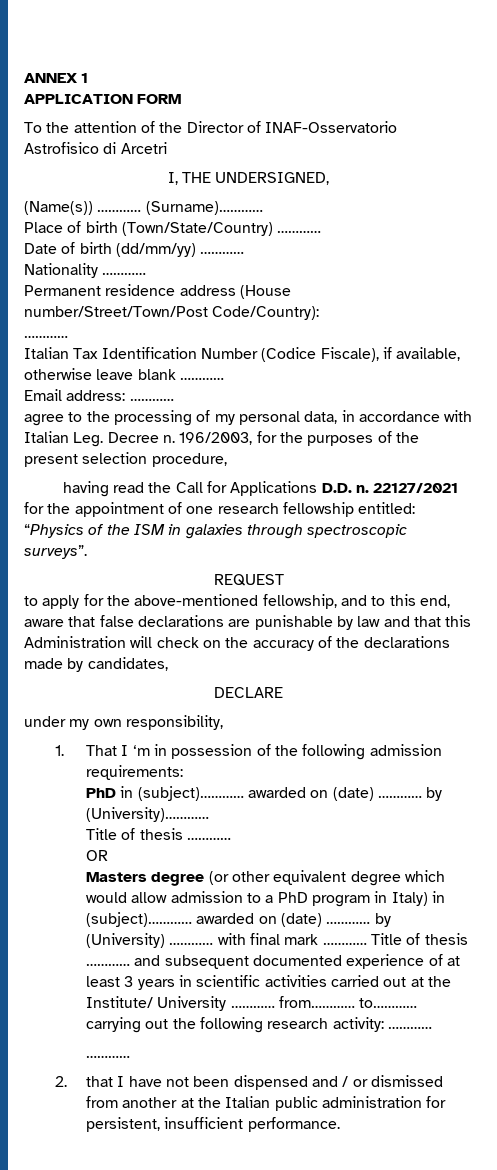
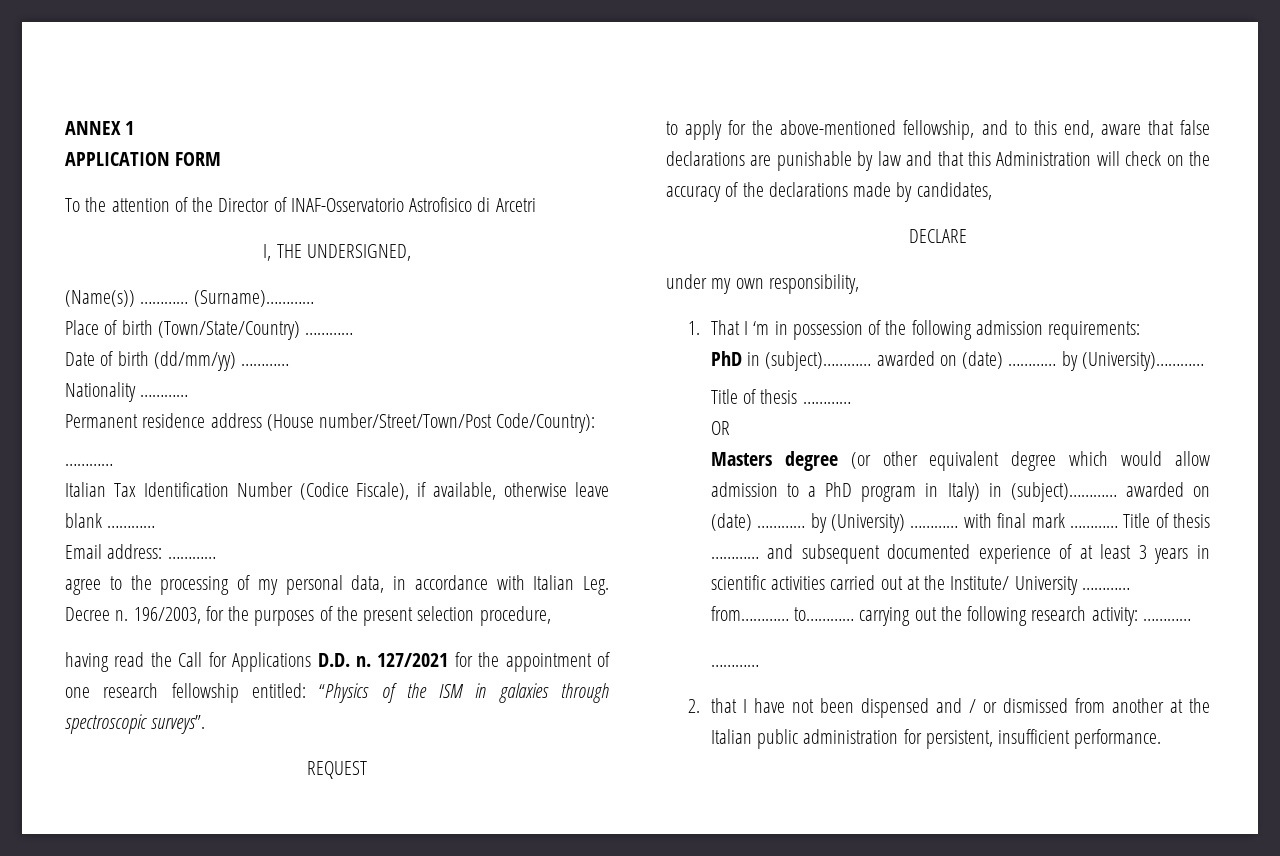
- 22127/2021 for the appointment of one research fellowship entitled: “Physics of the ISM in galaxies through spectroscopic surveys”.
+ 127/2021 for the appointment of one research fellowship entitled: “Physics of the ISM in galaxies through spectroscopic surveys”.

